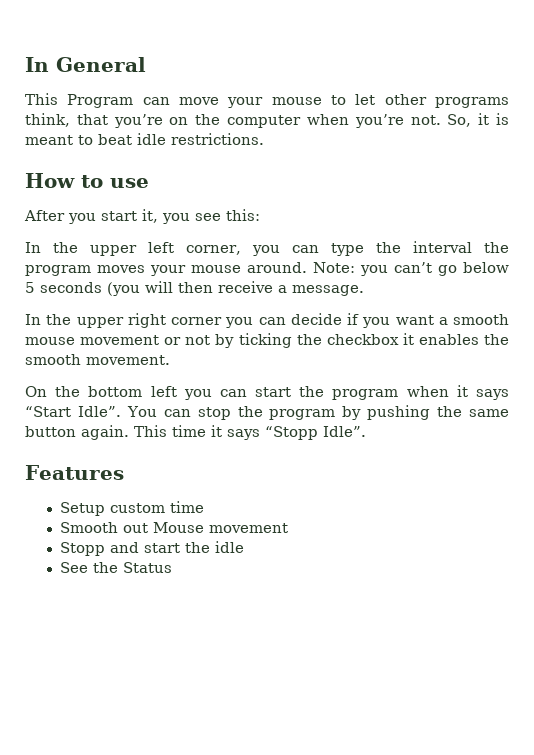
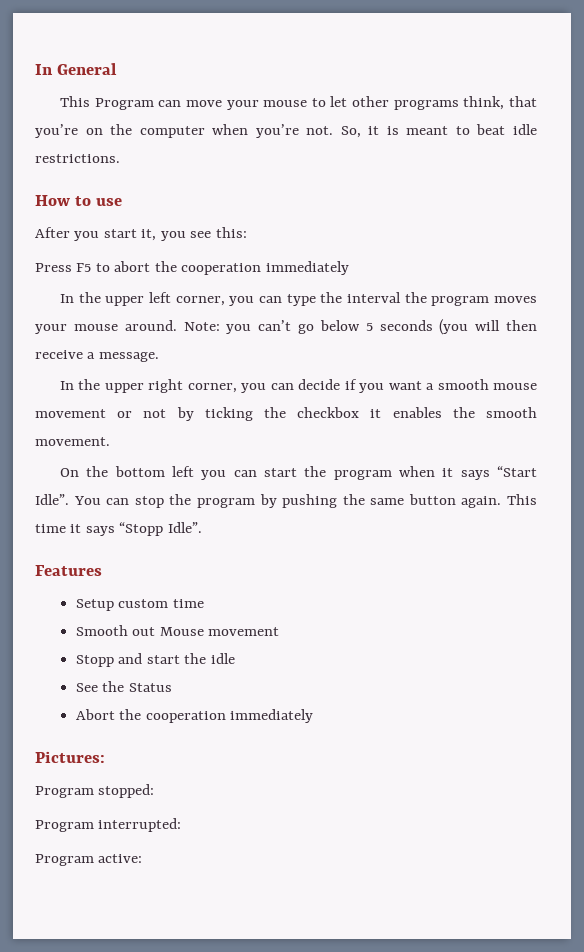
+ Press F5 to abort the cooperation immediately
- In the upper right corner you can decide if you want a smooth mouse movement or not by ticking the checkbox it enables the smooth movement.
+ In the upper right corner, you can decide if you want a smooth mouse movement or not by ticking the checkbox it enables the smooth movement.
+ Abort the cooperation immediately
+ Pictures:
+ Program stopped:
+ Program interrupted:
+ Program active:

